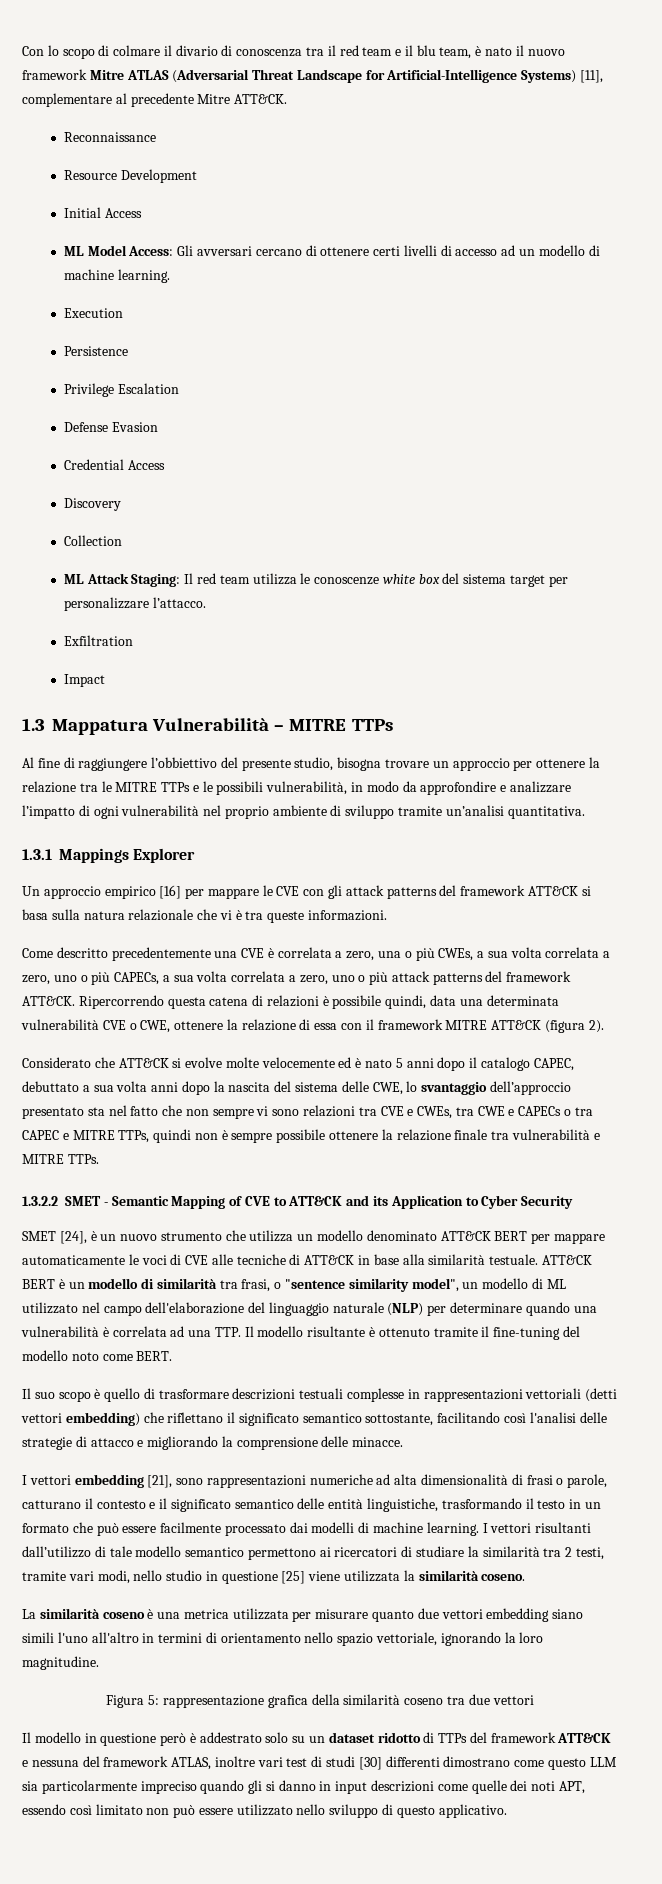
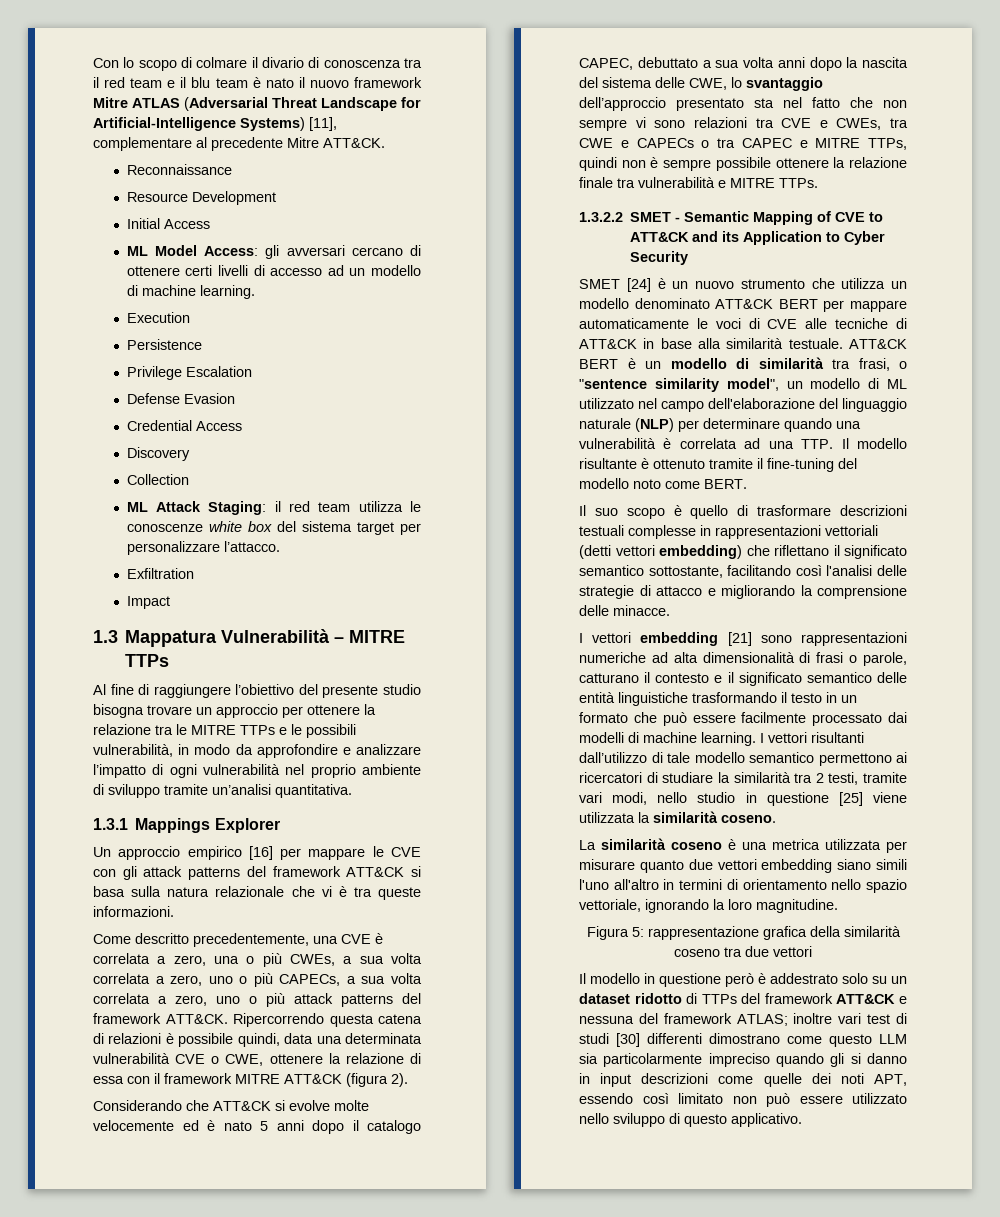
- Con lo scopo di colmare il divario di conoscenza tra il red team e il blu team, è nato il nuovo framework Mitre ATLAS (Adversarial Threat Landscape for Artificial-Intelligence Systems) [11], complementare al precedente Mitre ATT&CK.
+ Con lo scopo di colmare il divario di conoscenza tra il red team e il blu team è nato il nuovo framework Mitre ATLAS (Adversarial Threat Landscape for Artificial-Intelligence Systems) [11], complementare al precedente Mitre ATT&CK.
- ML Model Access: Gli avversari cercano di ottenere certi livelli di accesso ad un modello di machine learning.
+ ML Model Access: gli avversari cercano di ottenere certi livelli di accesso ad un modello di machine learning.
- ML Attack Staging: Il red team utilizza le conoscenze white box del sistema target per personalizzare l’attacco.
+ ML Attack Staging: il red team utilizza le conoscenze white box del sistema target per personalizzare l’attacco.
- Al fine di raggiungere l’obbiettivo del presente studio, bisogna trovare un approccio per ottenere la relazione tra le MITRE TTPs e le possibili vulnerabilità, in modo da approfondire e analizzare l’impatto di ogni vulnerabilità nel proprio ambiente di sviluppo tramite un’analisi quantitativa.
+ Al fine di raggiungere l’obiettivo del presente studio bisogna trovare un approccio per ottenere la relazione tra le MITRE TTPs e le possibili vulnerabilità, in modo da approfondire e analizzare l’impatto di ogni vulnerabilità nel proprio ambiente di sviluppo tramite un’analisi quantitativa.
- Come descritto precedentemente una CVE è correlata a zero, una o più CWEs, a sua volta correlata a zero, uno o più CAPECs, a sua volta correlata a zero, uno o più attack patterns del framework ATT&CK.
+ Come descritto precedentemente, una CVE è correlata a zero, una o più CWEs, a sua volta correlata a zero, uno o più CAPECs, a sua volta correlata a zero, uno o più attack patterns del framework ATT&CK.
- Considerato che ATT&CK si evolve molte velocemente ed è nato 5 anni dopo il catalogo CAPEC, debuttato a sua volta anni dopo la nascita del sistema delle CWE, lo svantaggio dell’approccio presentato sta nel fatto che non sempre vi sono relazioni tra CVE e CWEs, tra CWE e CAPECs o tra CAPEC e MITRE TTPs, quindi non è sempre possibile ottenere la relazione finale tra vulnerabilità e MITRE TTPs.
+ Considerando che ATT&CK si evolve molte velocemente ed è nato 5 anni dopo il catalogo CAPEC, debuttato a sua volta anni dopo la nascita del sistema delle CWE, lo svantaggio dell’approccio presentato sta nel fatto che non sempre vi sono relazioni tra CVE e CWEs, tra CWE e CAPECs o tra CAPEC e MITRE TTPs, quindi non è sempre possibile ottenere la relazione finale tra vulnerabilità e MITRE TTPs.
- SMET [24], è un nuovo strumento che utilizza un modello denominato ATT&CK BERT per mappare automaticamente le voci di CVE alle tecniche di ATT&CK in base alla similarità testuale.
+ SMET [24] è un nuovo strumento che utilizza un modello denominato ATT&CK BERT per mappare automaticamente le voci di CVE alle tecniche di ATT&CK in base alla similarità testuale.
- I vettori embedding [21], sono rappresentazioni numeriche ad alta dimensionalità di frasi o parole, catturano il contesto e il significato semantico delle entità linguistiche, trasformando il testo in un formato che può essere facilmente processato dai modelli di machine learning.
+ I vettori embedding [21] sono rappresentazioni numeriche ad alta dimensionalità di frasi o parole, catturano il contesto e il significato semantico delle entità linguistiche trasformando il testo in un formato che può essere facilmente processato dai modelli di machine learning.
- Il modello in questione però è addestrato solo su un dataset ridotto di TTPs del framework ATT&CK e nessuna del framework ATLAS, inoltre vari test di studi [30] differenti dimostrano come questo LLM sia particolarmente impreciso quando gli si danno in input descrizioni come quelle dei noti APT, essendo così limitato non può essere utilizzato nello sviluppo di questo applicativo.
+ Il modello in questione però è addestrato solo su un dataset ridotto di TTPs del framework ATT&CK e nessuna del framework ATLAS; inoltre vari test di studi [30] differenti dimostrano come questo LLM sia particolarmente impreciso quando gli si danno in input descrizioni come quelle dei noti APT, essendo così limitato non può essere utilizzato nello sviluppo di questo applicativo.

